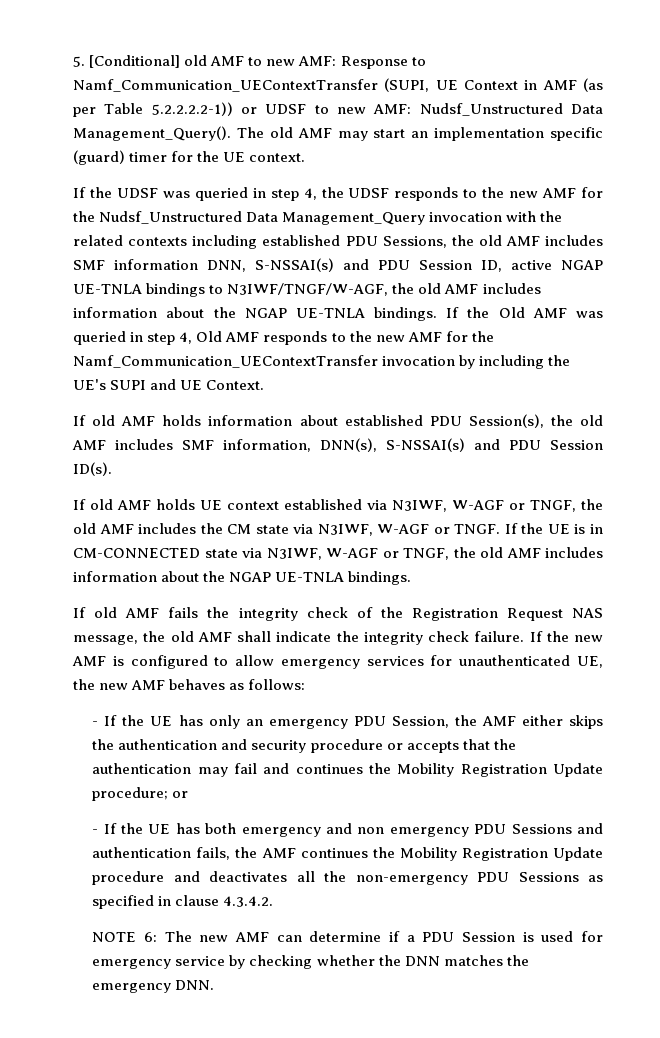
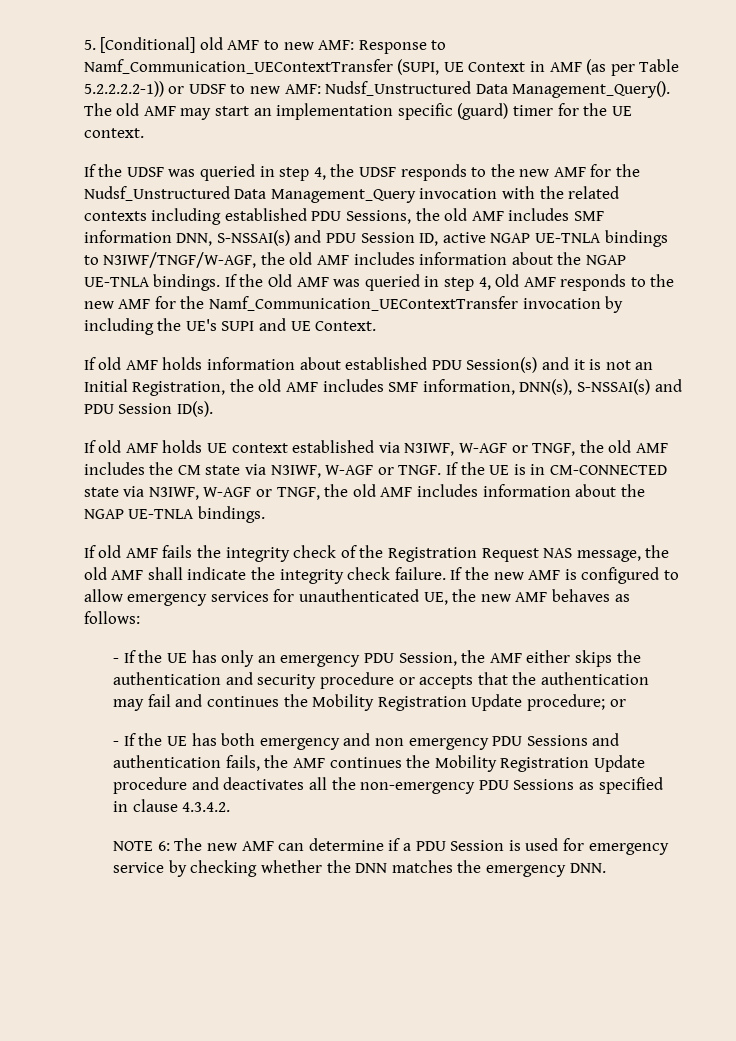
- If old AMF holds information about established PDU Session(s), the old AMF includes SMF information, DNN(s), S-NSSAI(s) and PDU Session ID(s).
+ If old AMF holds information about established PDU Session(s) and it is not an Initial Registration, the old AMF includes SMF information, DNN(s), S-NSSAI(s) and PDU Session ID(s).

